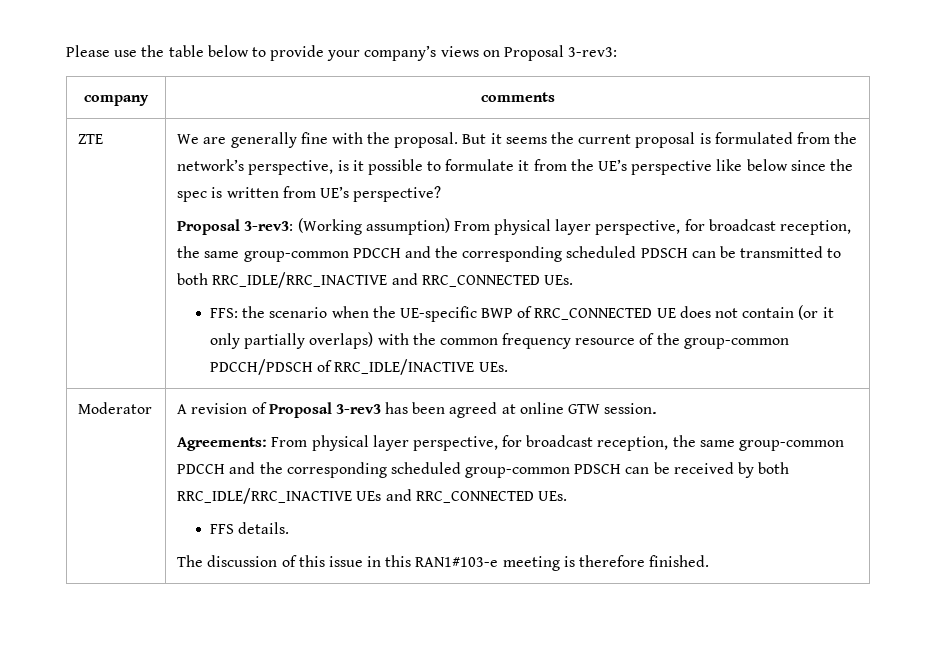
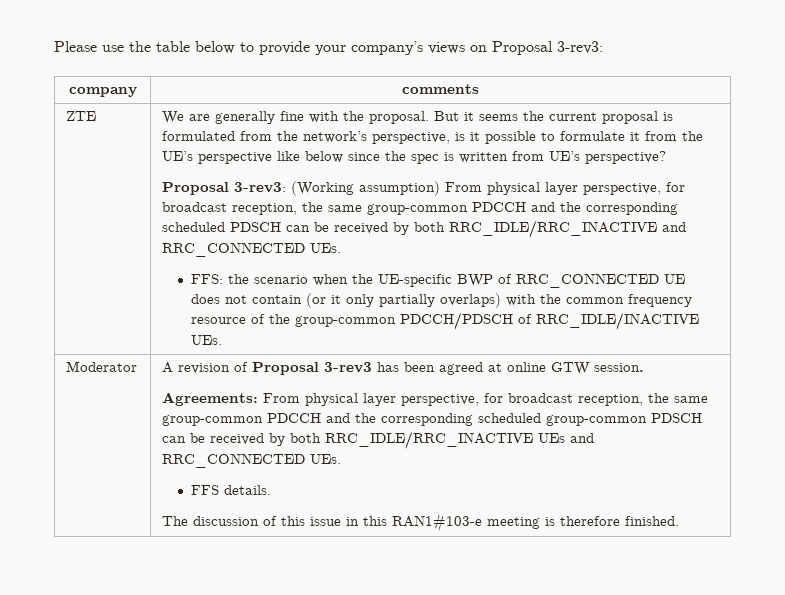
- Proposal 3-rev3: (Working assumption) From physical layer perspective, for broadcast reception, the same group-common PDCCH and the corresponding scheduled PDSCH can be transmitted to both RRC_IDLE/RRC_INACTIVE and RRC_CONNECTED UEs.
+ Proposal 3-rev3: (Working assumption) From physical layer perspective, for broadcast reception, the same group-common PDCCH and the corresponding scheduled PDSCH can be received by both RRC_IDLE/RRC_INACTIVE and RRC_CONNECTED UEs.

